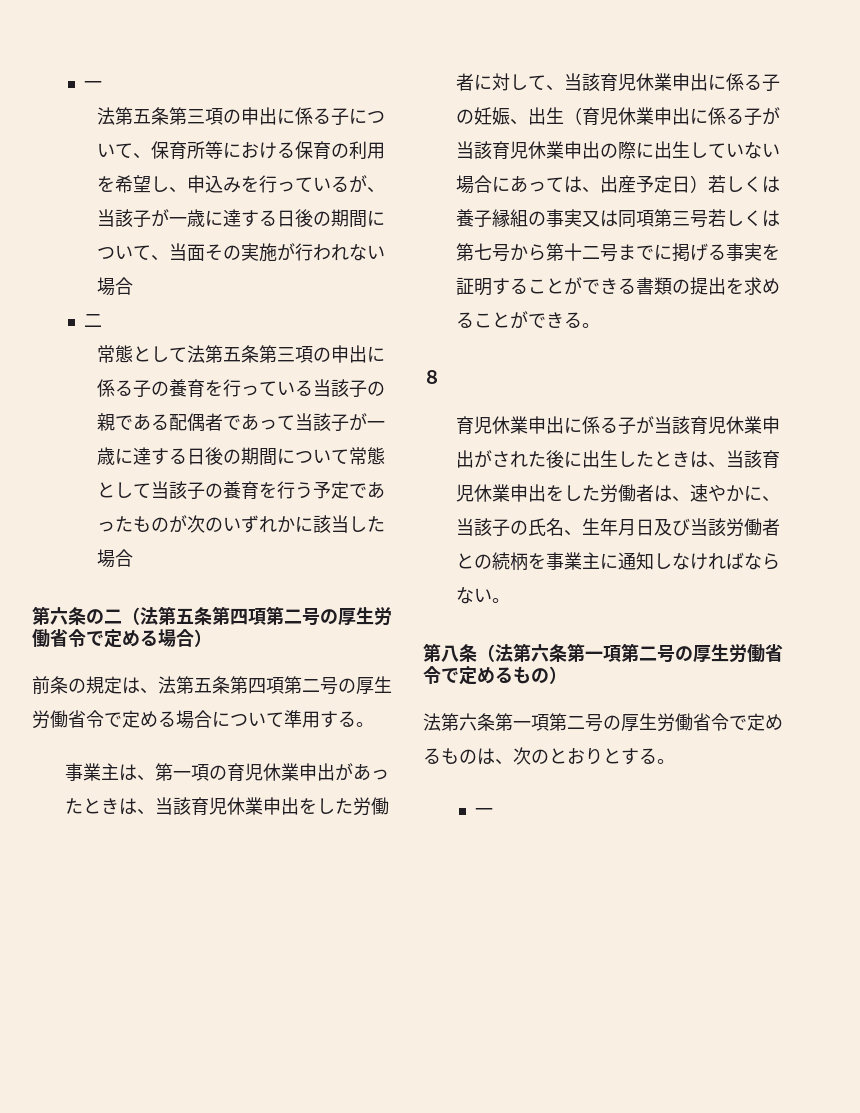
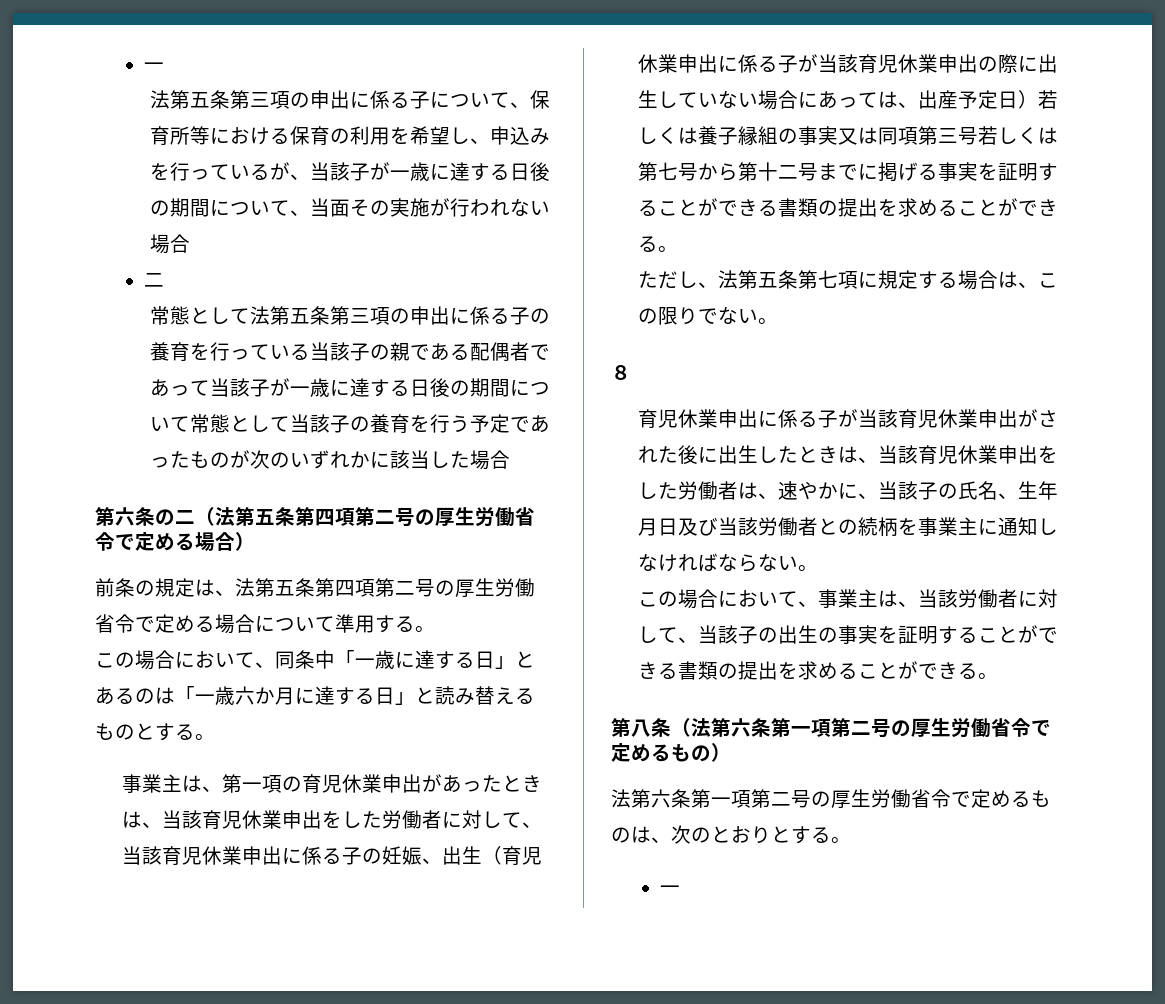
+ この場合において、同条中「一歳に達する日」とあるのは「一歳六か月に達する日」と読み替えるものとする。
+ ただし、法第五条第七項に規定する場合は、この限りでない。
+ この場合において、事業主は、当該労働者に対して、当該子の出生の事実を証明することができる書類の提出を求めることができる。

